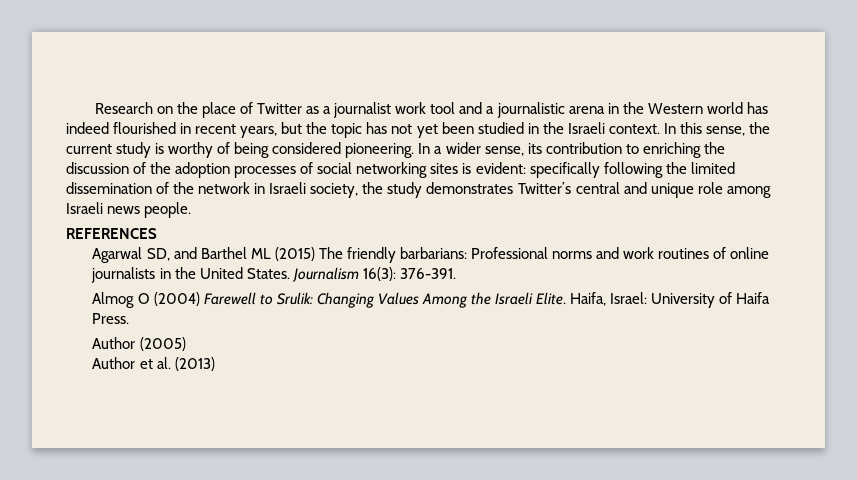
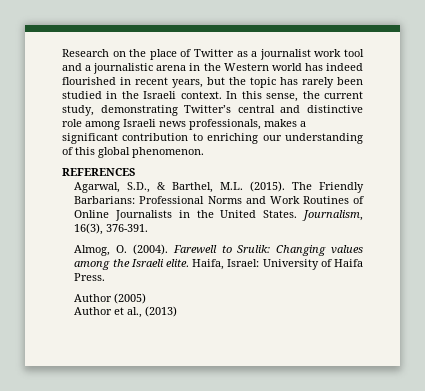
- Research on the place of Twitter as a journalist work tool and a journalistic arena in the Western world has indeed flourished in recent years, but the topic has not yet been studied in the Israeli context.
+ Research on the place of Twitter as a journalist work tool and a journalistic arena in the Western world has indeed flourished in recent years, but the topic has rarely been studied in the Israeli context.
- In this sense, the current study is worthy of being considered pioneering. In a wider sense, its contribution to enriching the discussion of the adoption processes of social networking sites is evident: specifically following the limited dissemination of the network in Israeli society, the study demonstrates Twitter’s central and unique role among Israeli news people.
+ In this sense, the current study, demonstrating Twitter’s central and distinctive role among Israeli news professionals, makes a significant contribution to enriching our understanding of this global phenomenon.
  REFERENCES
- Agarwal SD, and Barthel ML (2015) The friendly barbarians: Professional norms and work routines of online journalists in the United States.
+ Agarwal, S.D., & Barthel, M.L. (2015). The Friendly Barbarians: Professional Norms and Work Routines of Online Journalists in the United States.
- Journalism 16(3): 376-391.
+ Journalism, 16(3), 376-391.
- Almog O (2004) Farewell to Srulik: Changing Values Among the Israeli Elite.
+ Almog, O. (2004). Farewell to Srulik: Changing values among the Israeli elite.
- Author et al. (2013)
+ Author et al., (2013)

